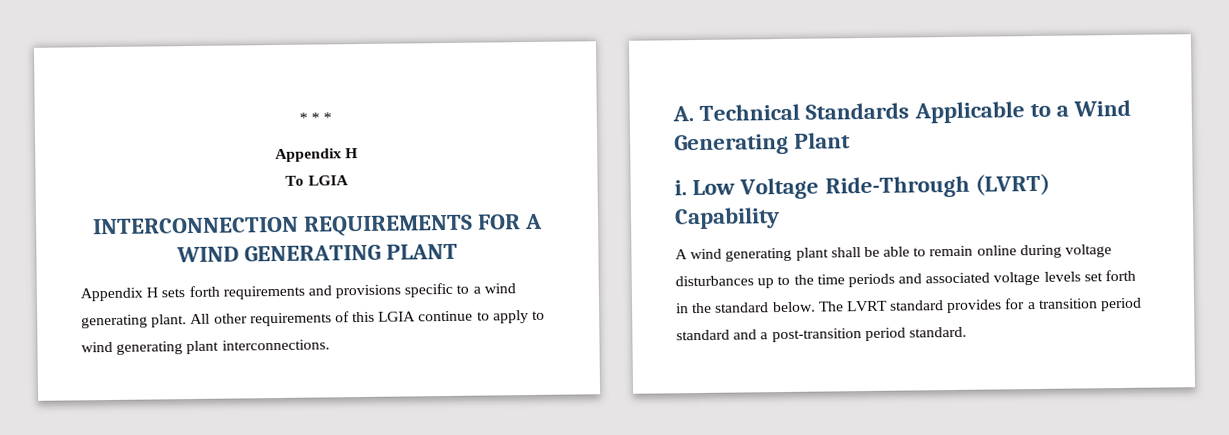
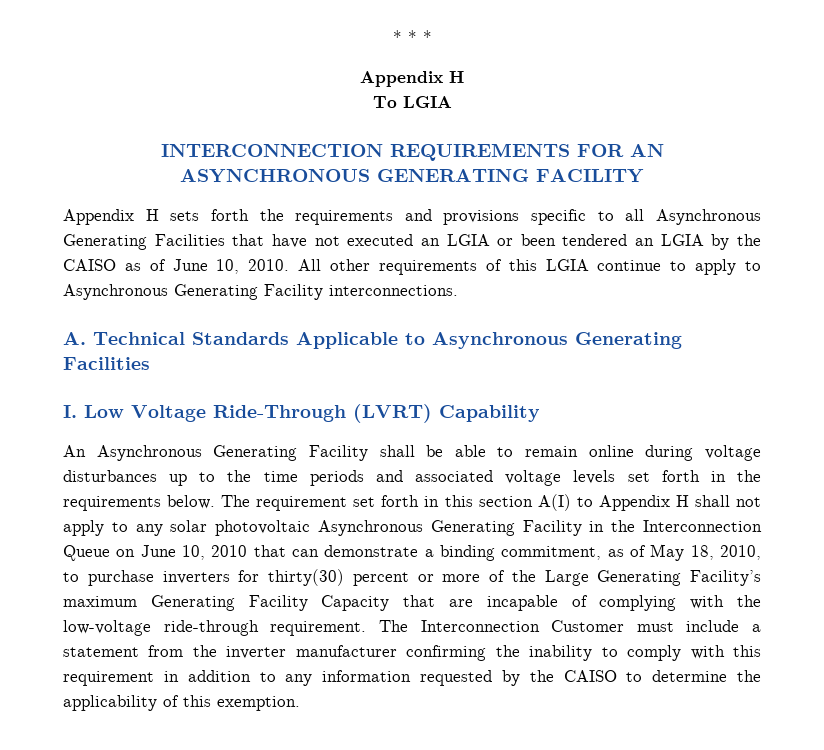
- INTERCONNECTION REQUIREMENTS FOR A WIND GENERATING PLANT
+ INTERCONNECTION REQUIREMENTS FOR AN ASYNCHRONOUS GENERATING FACILITY
- Appendix H sets forth requirements and provisions specific to a wind generating plant.
+ Appendix H sets forth the requirements and provisions specific to all Asynchronous Generating Facilities that have not executed an LGIA or been tendered an LGIA by the CAISO as of June 10, 2010.
- All other requirements of this LGIA continue to apply to wind generating plant interconnections.
+ All other requirements of this LGIA continue to apply to Asynchronous Generating Facility interconnections.
- A. Technical Standards Applicable to a Wind Generating Plant
- i. Low Voltage Ride-Through (LVRT) Capability
+ A. Technical Standards Applicable to Asynchronous Generating Facilities
+ I. Low Voltage Ride-Through (LVRT) Capability
- A wind generating plant shall be able to remain online during voltage disturbances up to the time periods and associated voltage levels set forth in the standard below.
+ An Asynchronous Generating Facility shall be able to remain online during voltage disturbances up to the time periods and associated voltage levels set forth in the requirements below.
- The LVRT standard provides for a transition period standard and a post-transition period standard.
+ The requirement set forth in this section A(I) to Appendix H shall not apply to any solar photovoltaic Asynchronous Generating Facility in the Interconnection Queue on June 10, 2010 that can demonstrate a binding commitment, as of May 18, 2010, to purchase inverters for thirty(30) percent or more of the Large Generating Facility’s maximum Generating Facility Capacity that are incapable of complying with the low-voltage ride-through requirement. The Interconnection Customer must include a statement from the inverter manufacturer confirming the inability to comply with this requirement in addition to any information requested by the CAISO to determine the applicability of this exemption.

